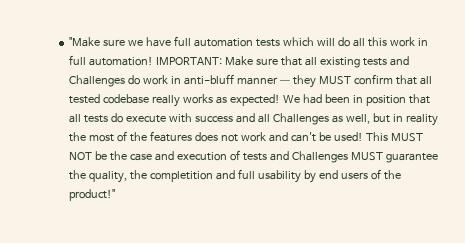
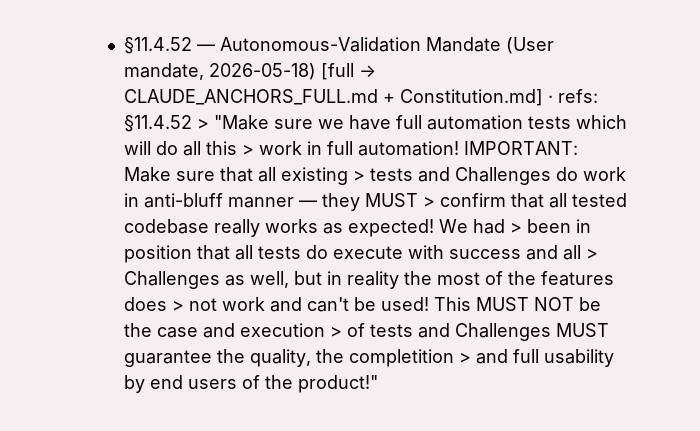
- "Make sure we have full automation tests which will do all this work in full automation!
+ §11.4.52 — Autonomous-Validation Mandate (User mandate, 2026-05-18) [full → CLAUDE_ANCHORS_FULL.md + Constitution.md] · refs: §11.4.52 > "Make sure we have full automation tests which will do all this > work in full automation!
- IMPORTANT: Make sure that all existing tests and Challenges do work in anti-bluff manner — they MUST confirm that all tested codebase really works as expected!
+ IMPORTANT: Make sure that all existing > tests and Challenges do work in anti-bluff manner — they MUST > confirm that all tested codebase really works as expected!
- We had been in position that all tests do execute with success and all Challenges as well, but in reality the most of the features does not work and can't be used!
+ We had > been in position that all tests do execute with success and all > Challenges as well, but in reality the most of the features does > not work and can't be used!
- This MUST NOT be the case and execution of tests and Challenges MUST guarantee the quality, the completition and full usability by end users of the product!"
+ This MUST NOT be the case and execution > of tests and Challenges MUST guarantee the quality, the completition > and full usability by end users of the product!"

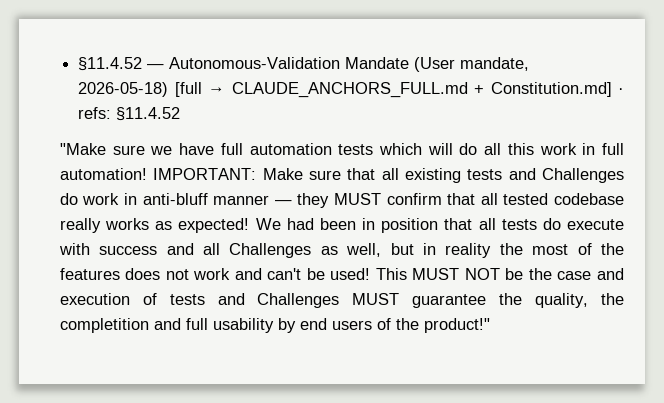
- §11.4.52 — Autonomous-Validation Mandate (User mandate, 2026-05-18) [full → CLAUDE_ANCHORS_FULL.md + Constitution.md] · refs: §11.4.52 > "Make sure we have full automation tests which will do all this > work in full automation!
+ §11.4.52 — Autonomous-Validation Mandate (User mandate, 2026-05-18) [full → CLAUDE_ANCHORS_FULL.md + Constitution.md] · refs: §11.4.52
+ "Make sure we have full automation tests which will do all this work in full automation!
- IMPORTANT: Make sure that all existing > tests and Challenges do work in anti-bluff manner — they MUST > confirm that all tested codebase really works as expected!
+ IMPORTANT: Make sure that all existing tests and Challenges do work in anti-bluff manner — they MUST confirm that all tested codebase really works as expected!
- We had > been in position that all tests do execute with success and all > Challenges as well, but in reality the most of the features does > not work and can't be used!
+ We had been in position that all tests do execute with success and all Challenges as well, but in reality the most of the features does not work and can't be used!
- This MUST NOT be the case and execution > of tests and Challenges MUST guarantee the quality, the completition > and full usability by end users of the product!"
+ This MUST NOT be the case and execution of tests and Challenges MUST guarantee the quality, the completition and full usability by end users of the product!"

